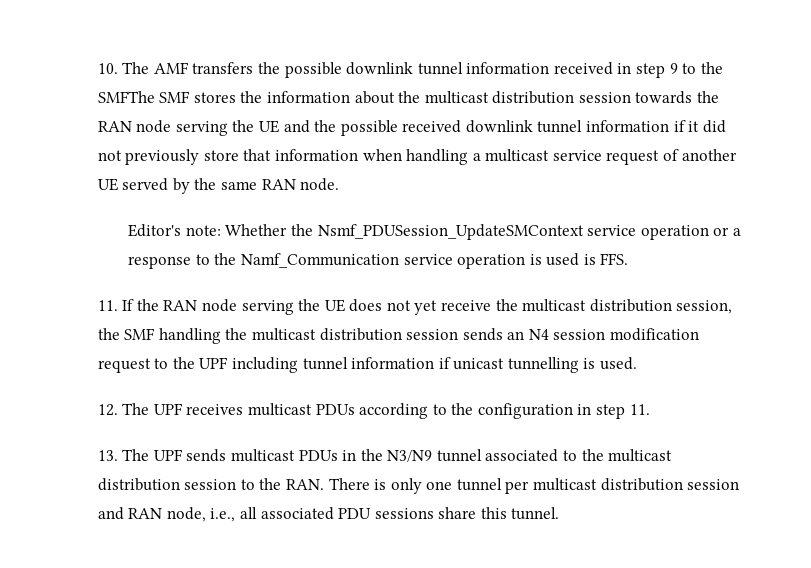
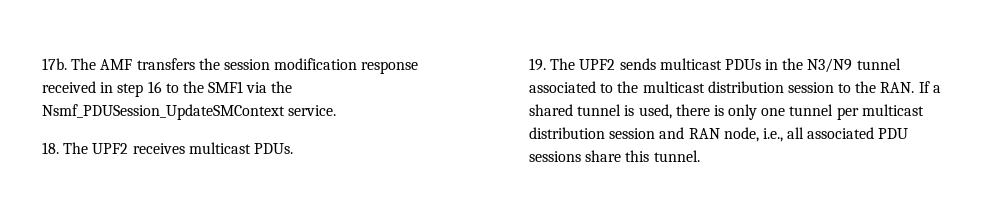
- 10. The AMF transfers the possible downlink tunnel information received in step 9 to the SMFThe SMF stores the information about the multicast distribution session towards the RAN node serving the UE and the possible received downlink tunnel information if it did not previously store that information when handling a multicast service request of another UE served by the same RAN node.
- Editor's note: Whether the Nsmf_PDUSession_UpdateSMContext service operation or a response to the Namf_Communication service operation is used is FFS.
- 11. If the RAN node serving the UE does not yet receive the multicast distribution session, the SMF handling the multicast distribution session sends an N4 session modification request to the UPF including tunnel information if unicast tunnelling is used.
- 12. The UPF receives multicast PDUs according to the configuration in step 11.
- 13. The UPF sends multicast PDUs in the N3/N9 tunnel associated to the multicast distribution session to the RAN. There is only one tunnel per multicast distribution session and RAN node, i.e., all associated PDU sessions share this tunnel.
+ 17b. The AMF transfers the session modification response received in step 16 to the SMF1 via the Nsmf_PDUSession_UpdateSMContext service.
+ 18. The UPF2 receives multicast PDUs.
+ 19. The UPF2 sends multicast PDUs in the N3/N9 tunnel associated to the multicast distribution session to the RAN. If a shared tunnel is used, there is only one tunnel per multicast distribution session and RAN node, i.e., all associated PDU sessions share this tunnel.

